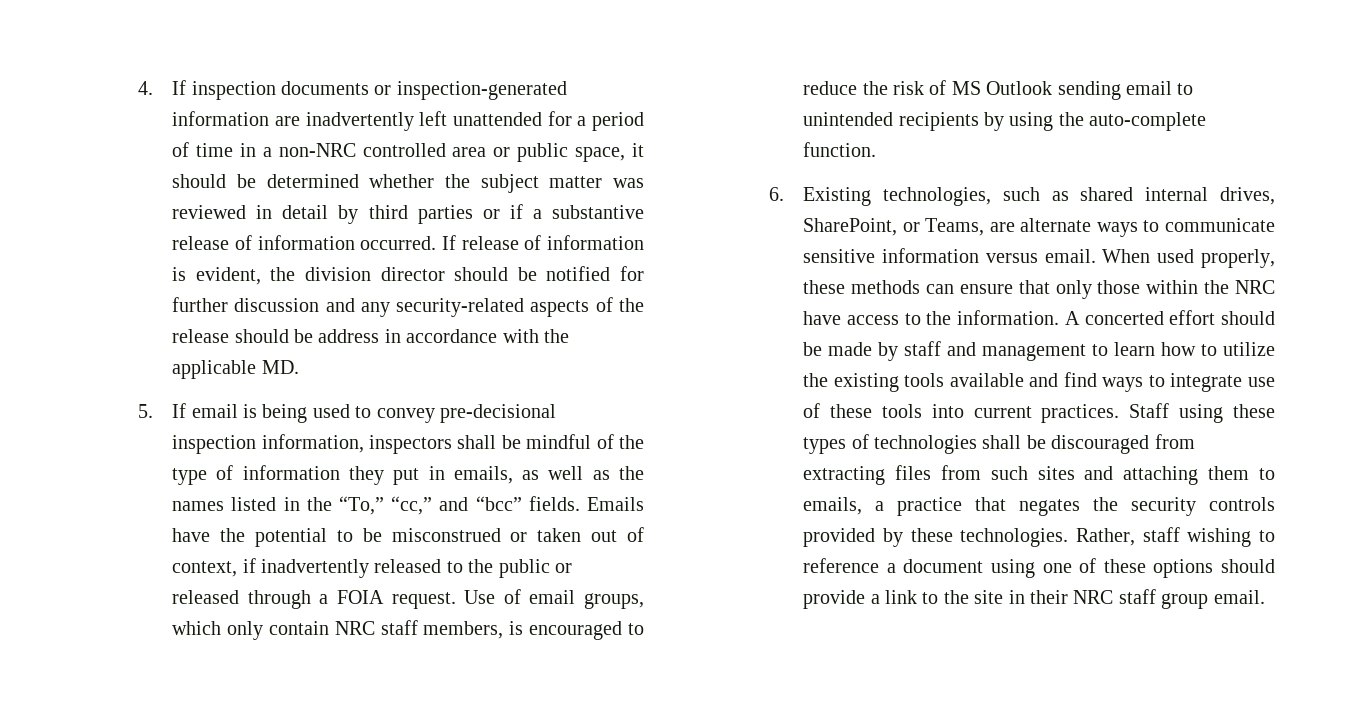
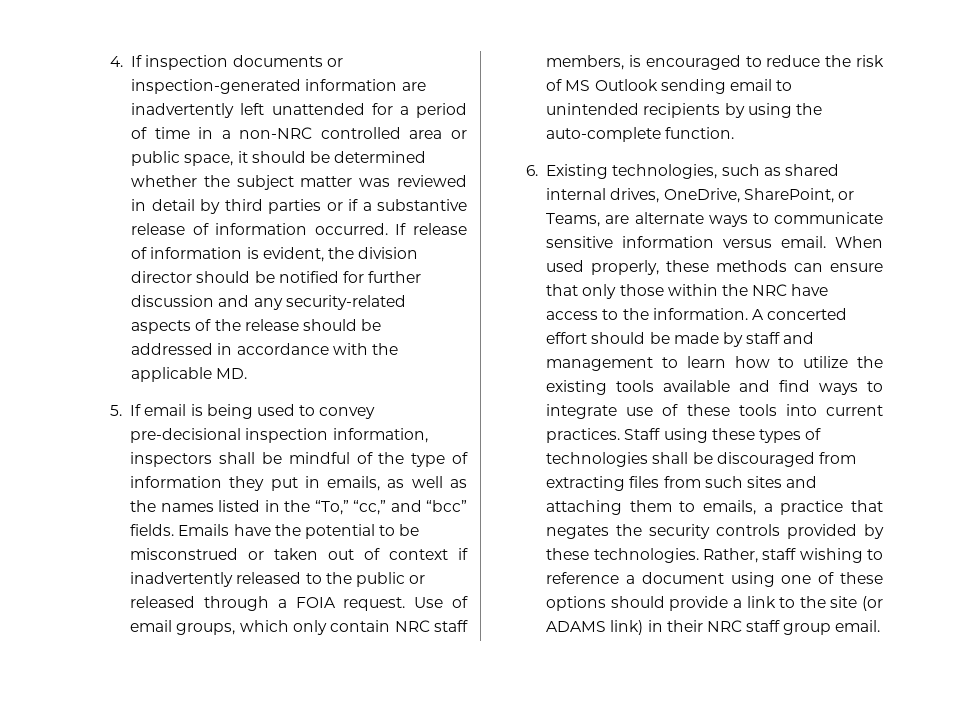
- If release of information is evident, the division director should be notified for further discussion and any security-related aspects of the release should be address in accordance with the applicable MD.
+ If release of information is evident, the division director should be notified for further discussion and any security-related aspects of the release should be addressed in accordance with the applicable MD.
- Emails have the potential to be misconstrued or taken out of context, if inadvertently released to the public or released through a FOIA request.
+ Emails have the potential to be misconstrued or taken out of context if inadvertently released to the public or released through a FOIA request.
- 6. Existing technologies, such as shared internal drives, SharePoint, or Teams, are alternate ways to communicate sensitive information versus email.
+ 6. Existing technologies, such as shared internal drives, OneDrive, SharePoint, or Teams, are alternate ways to communicate sensitive information versus email.
- Rather, staff wishing to reference a document using one of these options should provide a link to the site in their NRC staff group email.
+ Rather, staff wishing to reference a document using one of these options should provide a link to the site (or ADAMS link) in their NRC staff group email.

